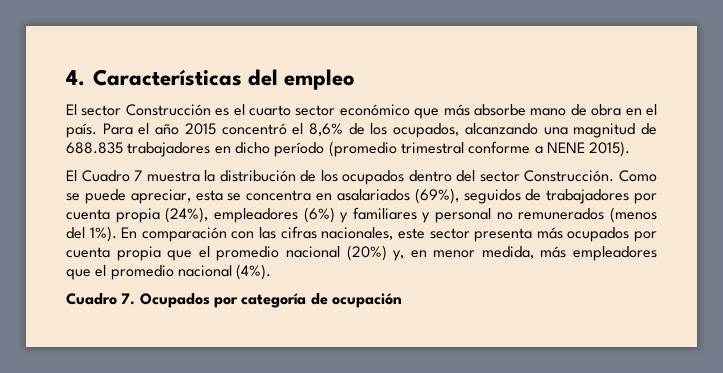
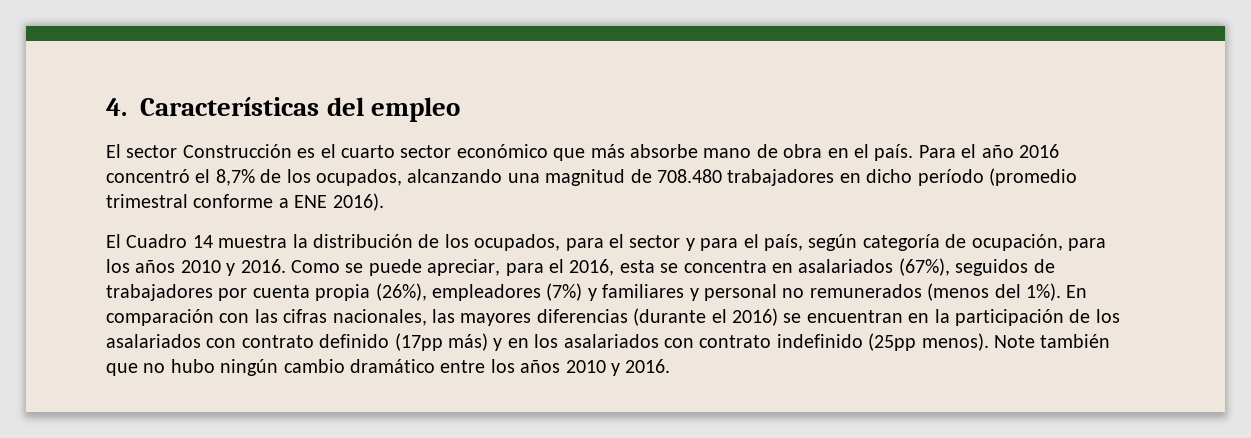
- Para el año 2015 concentró el 8,6% de los ocupados, alcanzando una magnitud de 688.835 trabajadores en dicho período (promedio trimestral conforme a NENE 2015).
+ Para el año 2016 concentró el 8,7% de los ocupados, alcanzando una magnitud de 708.480 trabajadores en dicho período (promedio trimestral conforme a ENE 2016).
- El Cuadro 7 muestra la distribución de los ocupados dentro del sector Construcción.
+ El Cuadro 14 muestra la distribución de los ocupados, para el sector y para el país, según categoría de ocupación, para los años 2010 y 2016.
- Como se puede apreciar, esta se concentra en asalariados (69%), seguidos de trabajadores por cuenta propia (24%), empleadores (6%) y familiares y personal no remunerados (menos del 1%).
+ Como se puede apreciar, para el 2016, esta se concentra en asalariados (67%), seguidos de trabajadores por cuenta propia (26%), empleadores (7%) y familiares y personal no remunerados (menos del 1%).
- En comparación con las cifras nacionales, este sector presenta más ocupados por cuenta propia que el promedio nacional (20%) y, en menor medida, más empleadores que el promedio nacional (4%).
- Cuadro 7. Ocupados por categoría de ocupación
+ En comparación con las cifras nacionales, las mayores diferencias (durante el 2016) se encuentran en la participación de los asalariados con contrato definido (17pp más) y en los asalariados con contrato indefinido (25pp menos). Note también que no hubo ningún cambio dramático entre los años 2010 y 2016.

